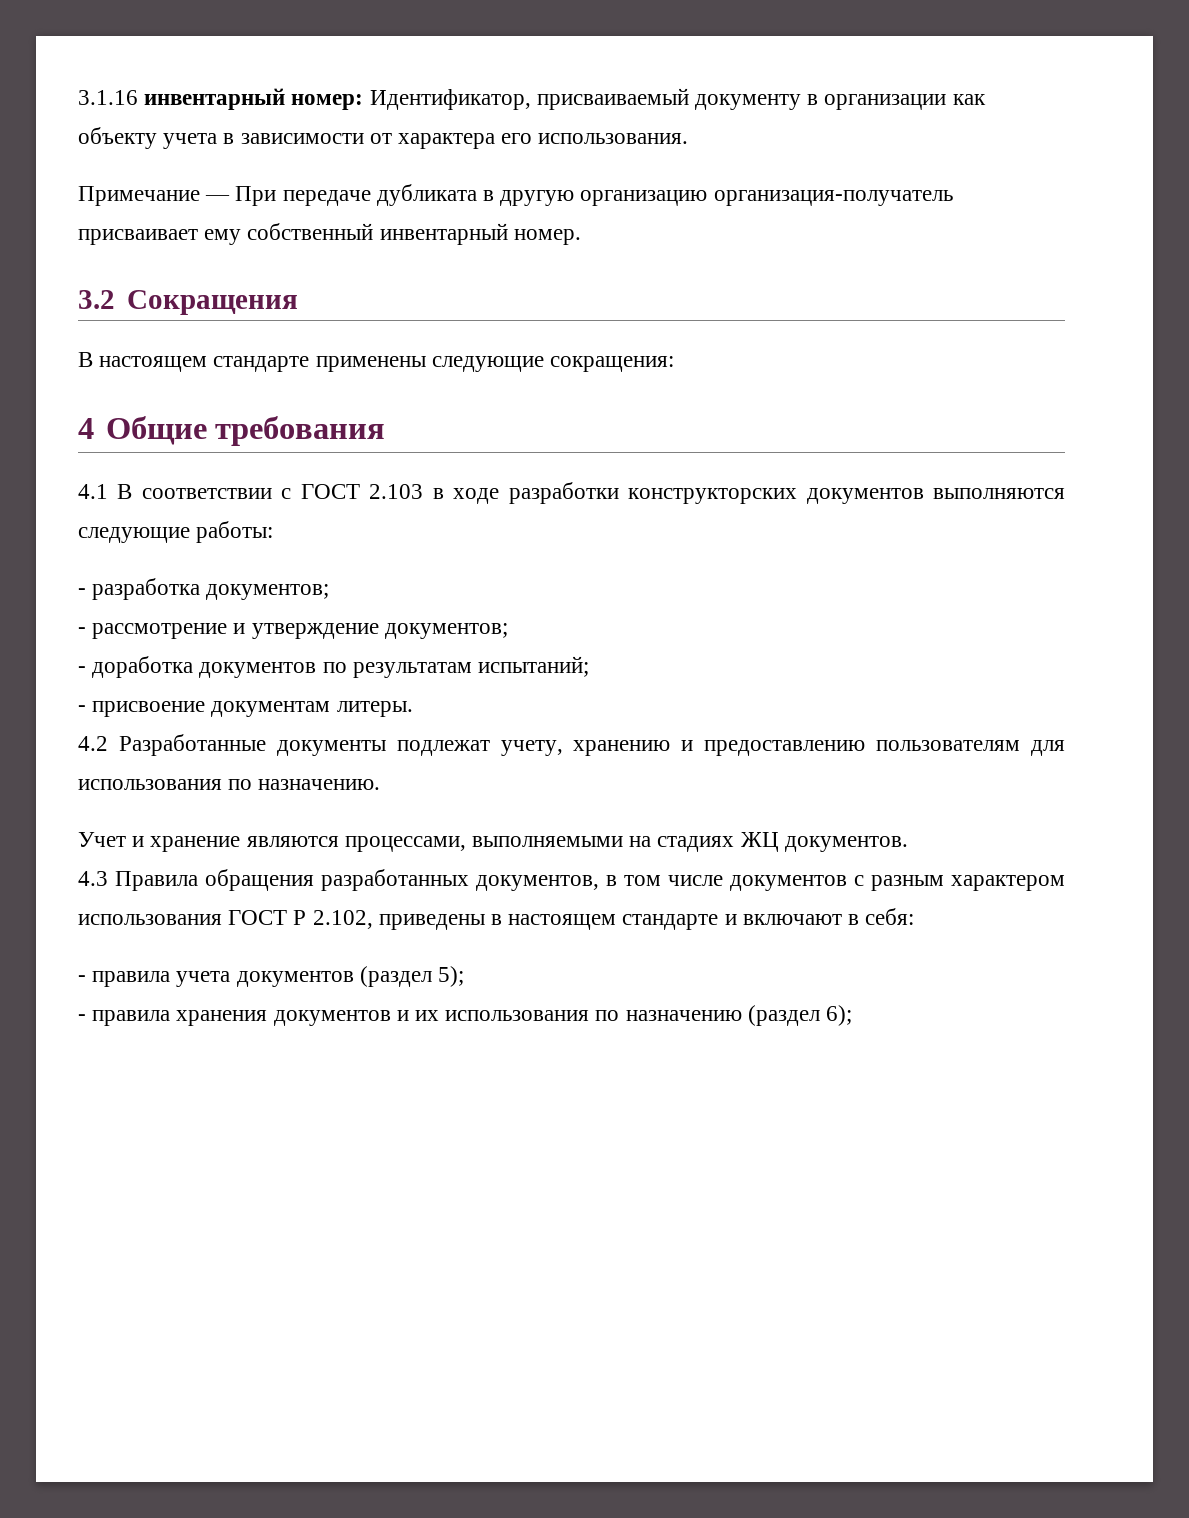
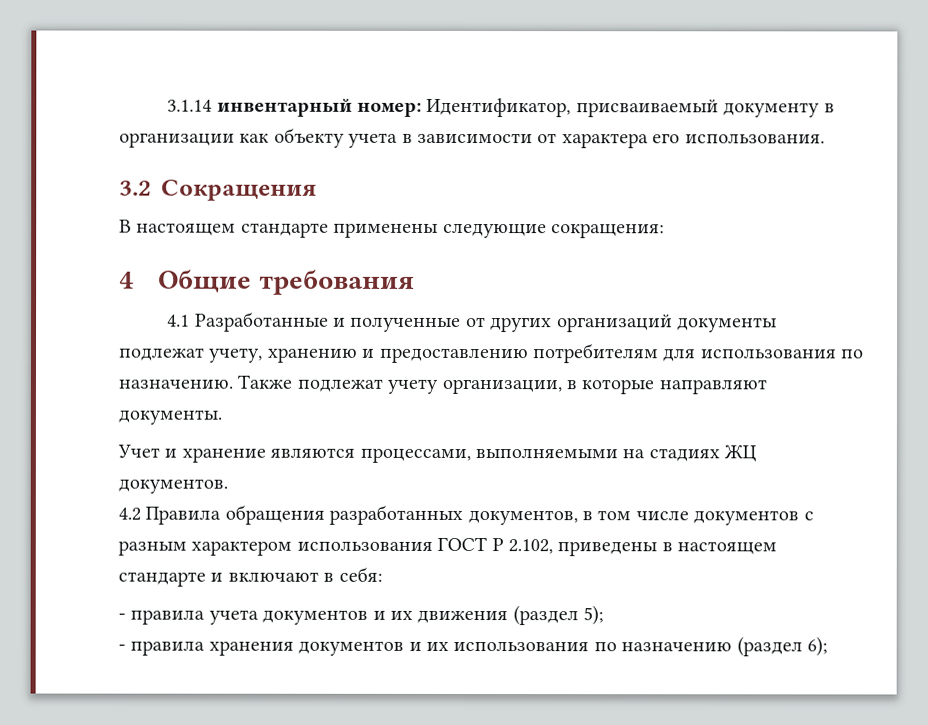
- 3.1.16 инвентарный номер: Идентификатор, присваиваемый документу в организации как объекту учета в зависимости от характера его использования.
+ 3.1.14 инвентарный номер: Идентификатор, присваиваемый документу в организации как объекту учета в зависимости от характера его использования.
- Примечание — При передаче дубликата в другую организацию организация-получатель присваивает ему собственный инвентарный номер.
- 4.1 В соответствии с ГОСТ 2.103 в ходе разработки конструкторских документов выполняются следующие работы:
- - разработка документов;
- - рассмотрение и утверждение документов;
- - доработка документов по результатам испытаний;
- - присвоение документам литеры.
- 4.2 Разработанные документы подлежат учету, хранению и предоставлению пользователям для использования по назначению.
+ 4.1 Разработанные и полученные от других организаций документы подлежат учету, хранению и предоставлению потребителям для использования по назначению. Также подлежат учету организации, в которые направляют документы.
- 4.3 Правила обращения разработанных документов, в том числе документов с разным характером использования ГОСТ Р 2.102, приведены в настоящем стандарте и включают в себя:
+ 4.2 Правила обращения разработанных документов, в том числе документов с разным характером использования ГОСТ Р 2.102, приведены в настоящем стандарте и включают в себя:
- - правила учета документов (раздел 5);
+ - правила учета документов и их движения (раздел 5);

